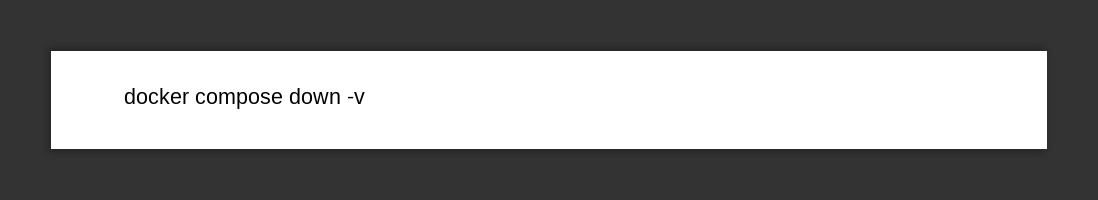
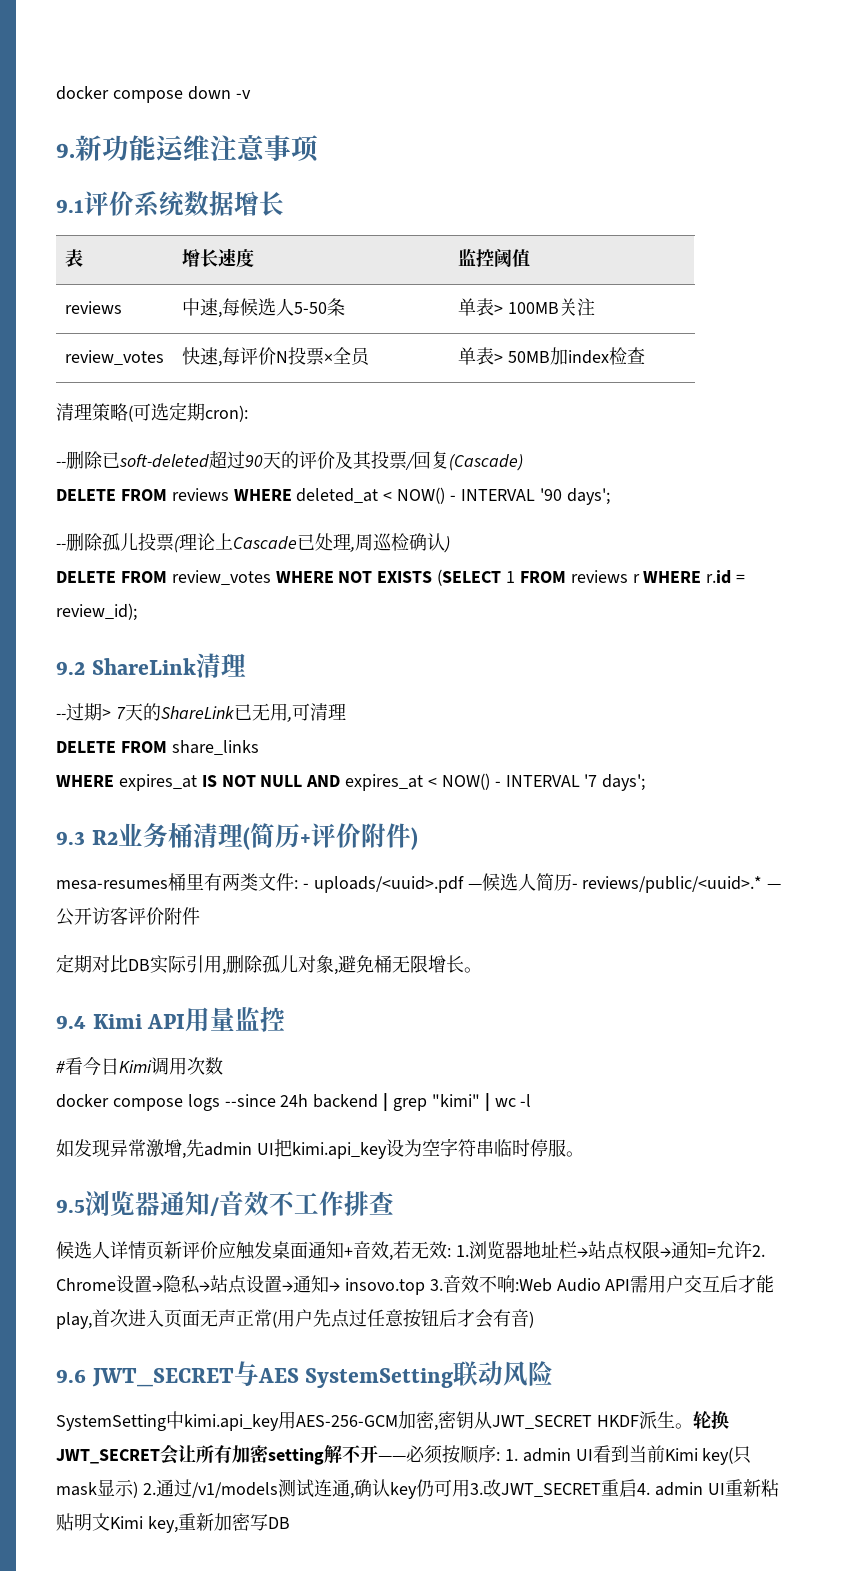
+ 9.新功能运维注意事项
+ 9.1评价系统数据增长
+ 表 | 增长速度 | 监控阈值
+ reviews | 中速,每候选人5-50条 | 单表> 100MB关注
+ review_votes | 快速,每评价N投票×全员 | 单表> 50MB加index检查
+ 清理策略(可选定期cron):
+ --删除已soft-deleted超过90天的评价及其投票/回复(Cascade)
+ DELETE FROM reviews WHERE deleted_at < NOW() - INTERVAL '90 days';
+ --删除孤儿投票(理论上Cascade已处理,周巡检确认)
+ DELETE FROM review_votes WHERE NOT EXISTS (SELECT 1 FROM reviews r WHERE r.id = review_id);
+ 9.2 ShareLink清理
+ --过期> 7天的ShareLink已无用,可清理
+ DELETE FROM share_links
+ WHERE expires_at IS NOT NULL AND expires_at < NOW() - INTERVAL '7 days';
+ 9.3 R2业务桶清理(简历+评价附件)
+ mesa-resumes桶里有两类文件: - uploads/<uuid>.pdf —候选人简历- reviews/public/<uuid>.* —公开访客评价附件
+ 定期对比DB实际引用,删除孤儿对象,避免桶无限增长。
+ 9.4 Kimi API用量监控
+ #看今日Kimi调用次数
+ docker compose logs --since 24h backend | grep "kimi" | wc -l
+ 如发现异常激增,先admin UI把kimi.api_key设为空字符串临时停服。
+ 9.5浏览器通知/音效不工作排查
+ 候选人详情页新评价应触发桌面通知+音效,若无效: 1.浏览器地址栏→站点权限→通知=允许2. Chrome设置→隐私→站点设置→通知→ insovo.top 3.音效不响:Web Audio API需用户交互后才能play,首次进入页面无声正常(用户先点过任意按钮后才会有音)
+ 9.6 JWT_SECRET与AES SystemSetting联动风险
+ SystemSetting中kimi.api_key用AES-256-GCM加密,密钥从JWT_SECRET HKDF派生。轮换JWT_SECRET会让所有加密setting解不开——必须按顺序: 1. admin UI看到当前Kimi key(只mask显示) 2.通过/v1/models测试连通,确认key仍可用3.改JWT_SECRET重启4. admin UI重新粘贴明文Kimi key,重新加密写DB

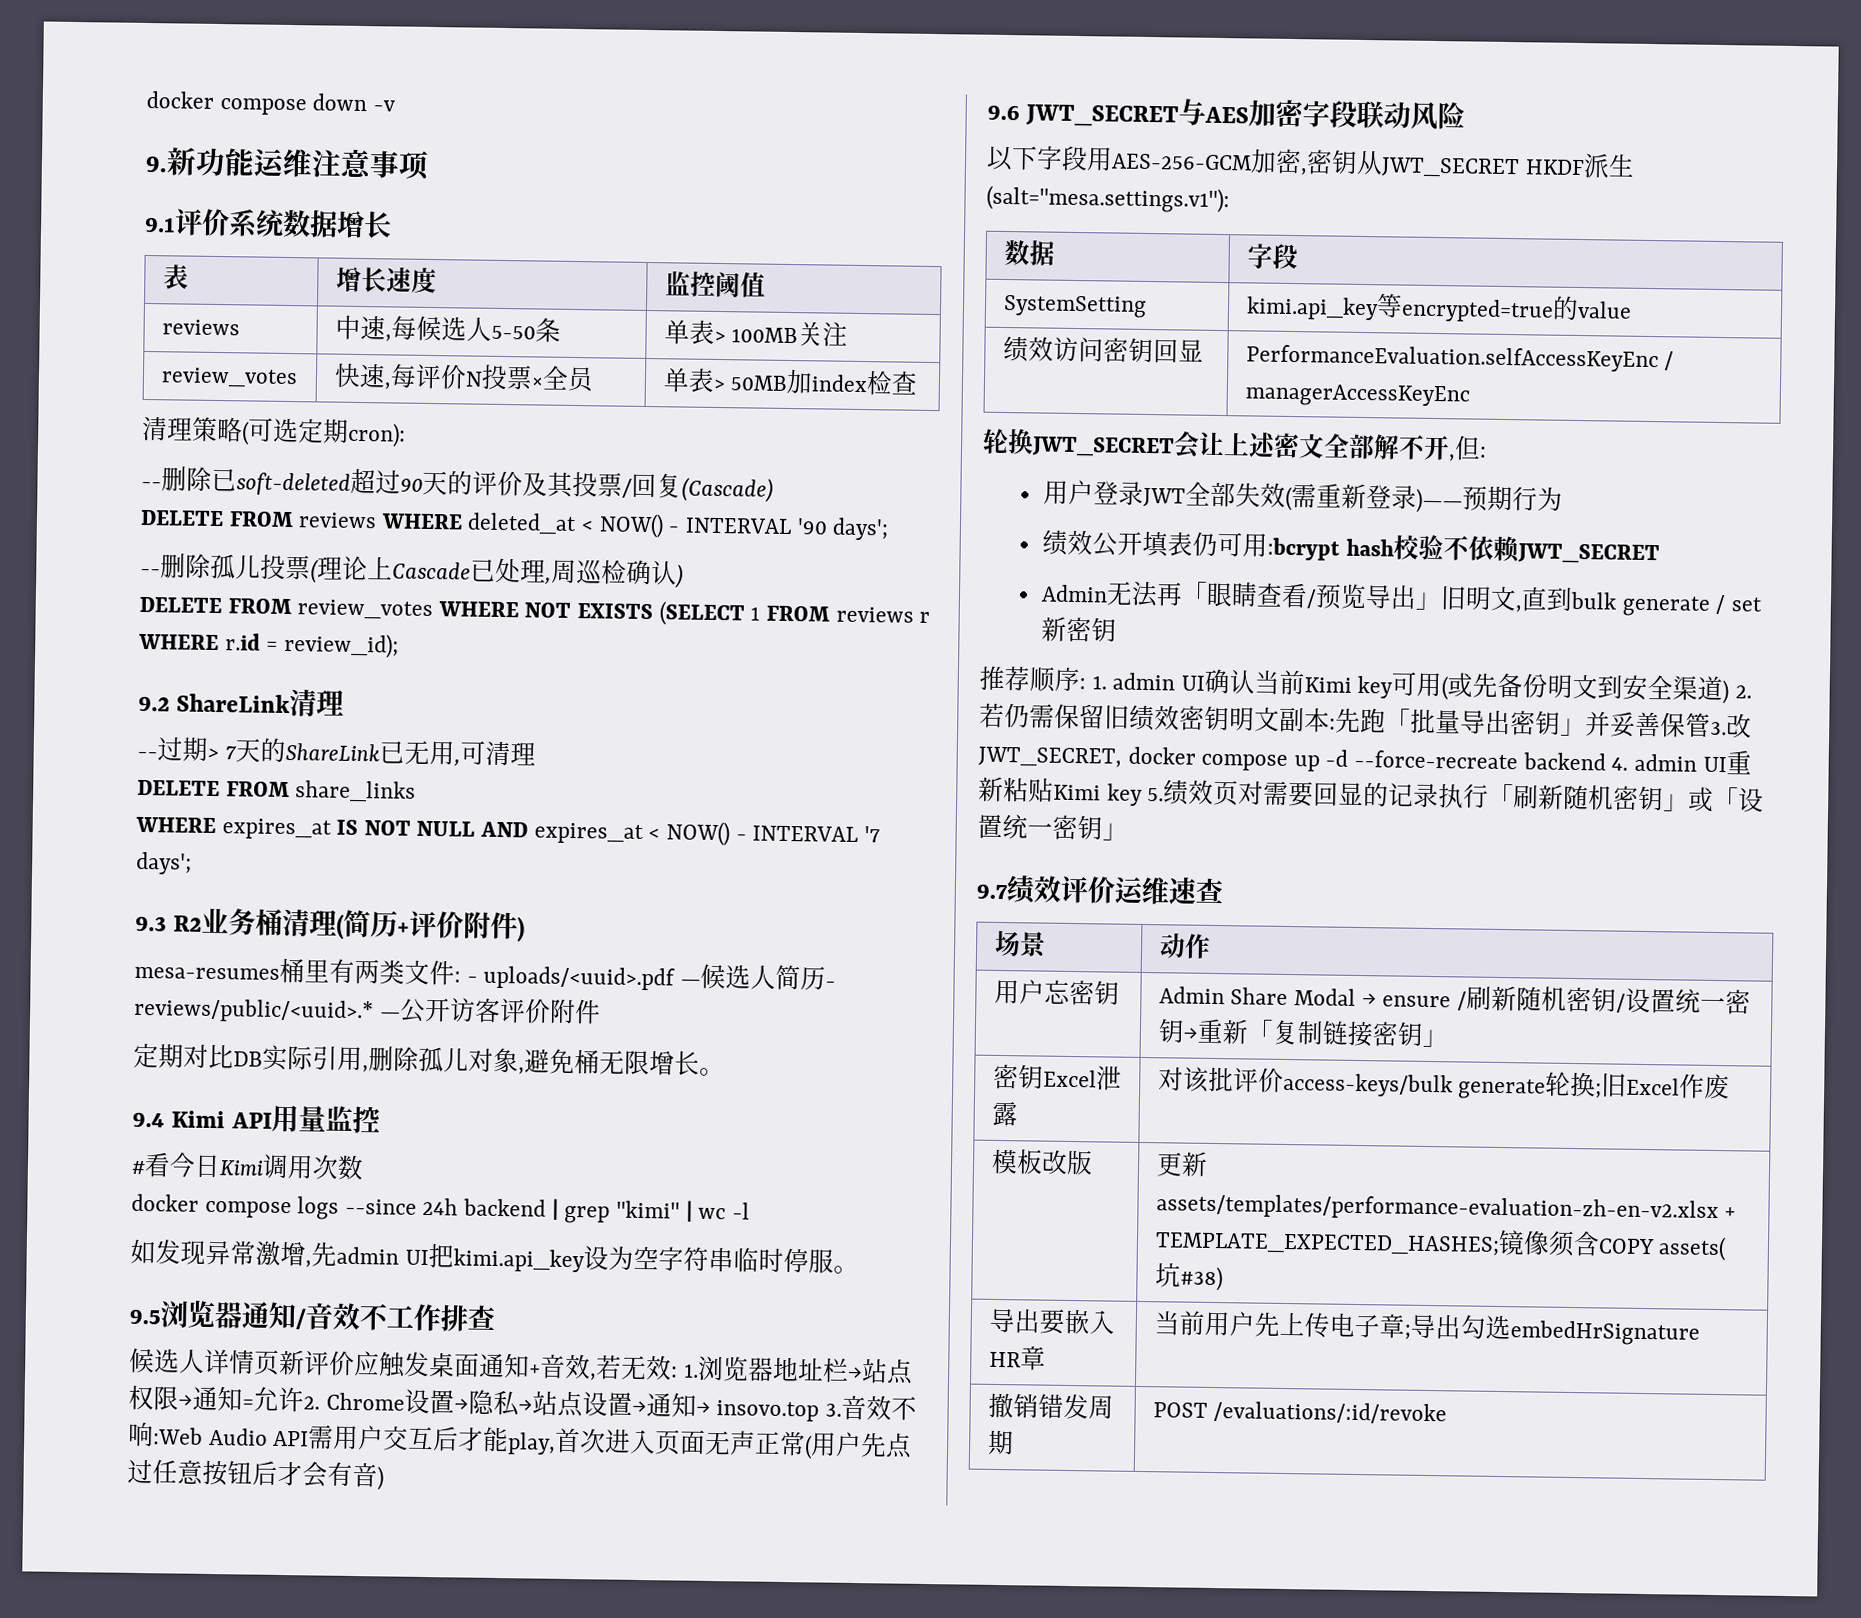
- 9.6 JWT_SECRET与AES SystemSetting联动风险
+ 9.6 JWT_SECRET与AES加密字段联动风险
- SystemSetting中kimi.api_key用AES-256-GCM加密,密钥从JWT_SECRET HKDF派生。轮换JWT_SECRET会让所有加密setting解不开——必须按顺序: 1. admin UI看到当前Kimi key(只mask显示) 2.通过/v1/models测试连通,确认key仍可用3.改JWT_SECRET重启4. admin UI重新粘贴明文Kimi key,重新加密写DB
+ 以下字段用AES-256-GCM加密,密钥从JWT_SECRET HKDF派生(salt="mesa.settings.v1"):
+ 数据 | 字段
+ SystemSetting | kimi.api_key等encrypted=true的value
+ 绩效访问密钥回显 | PerformanceEvaluation.selfAccessKeyEnc / managerAccessKeyEnc
+ 轮换JWT_SECRET会让上述密文全部解不开,但:
+ 用户登录JWT全部失效(需重新登录)——预期行为
+ 绩效公开填表仍可用:bcrypt hash校验不依赖JWT_SECRET
+ Admin无法再「眼睛查看/预览导出」旧明文,直到bulk generate / set新密钥
+ 推荐顺序: 1. admin UI确认当前Kimi key可用(或先备份明文到安全渠道) 2.若仍需保留旧绩效密钥明文副本:先跑「批量导出密钥」并妥善保管3.改JWT_SECRET, docker compose up -d --force-recreate backend 4. admin UI重新粘贴Kimi key 5.绩效页对需要回显的记录执行「刷新随机密钥」或「设置统一密钥」
+ 9.7绩效评价运维速查
+ 场景 | 动作
+ 用户忘密钥 | Admin Share Modal → ensure /刷新随机密钥/设置统一密钥→重新「复制链接密钥」
+ 密钥Excel泄露 | 对该批评价access-keys/bulk generate轮换;旧Excel作废
+ 模板改版 | 更新assets/templates/performance-evaluation-zh-en-v2.xlsx + TEMPLATE_EXPECTED_HASHES;镜像须含COPY assets(坑#38)
+ 导出要嵌入HR章 | 当前用户先上传电子章;导出勾选embedHrSignature
+ 撤销错发周期 | POST /evaluations/:id/revoke

